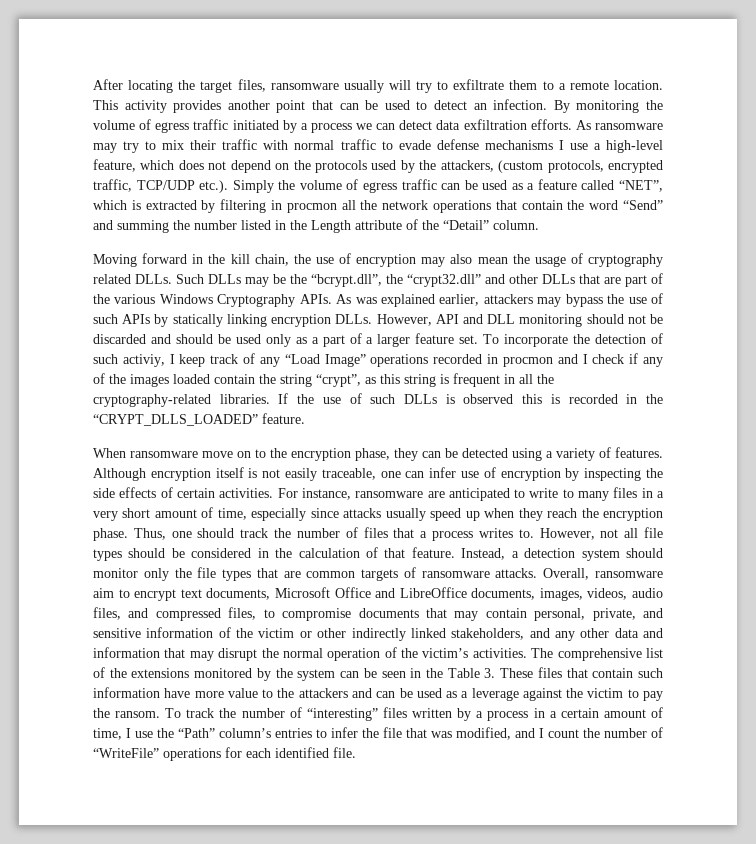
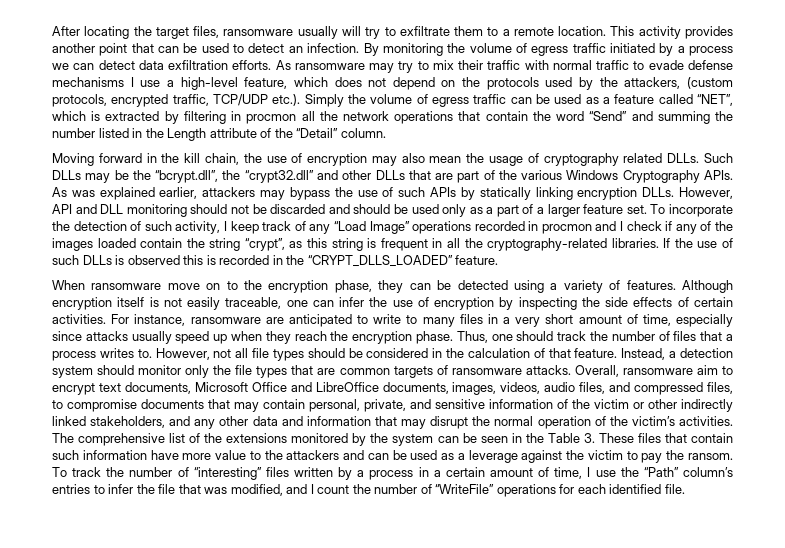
- To incorporate the detection of such activiy, I keep track of any “Load Image” operations recorded in procmon and I check if any of the images loaded contain the string “crypt”, as this string is frequent in all the cryptography-related libraries.
+ To incorporate the detection of such activity, I keep track of any “Load Image” operations recorded in procmon and I check if any of the images loaded contain the string “crypt”, as this string is frequent in all the cryptography-related libraries.
- Although encryption itself is not easily traceable, one can infer use of encryption by inspecting the side effects of certain activities.
+ Although encryption itself is not easily traceable, one can infer the use of encryption by inspecting the side effects of certain activities.

